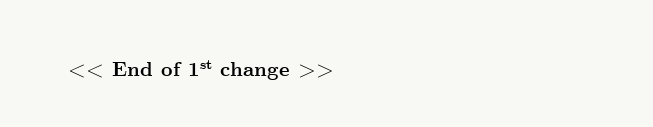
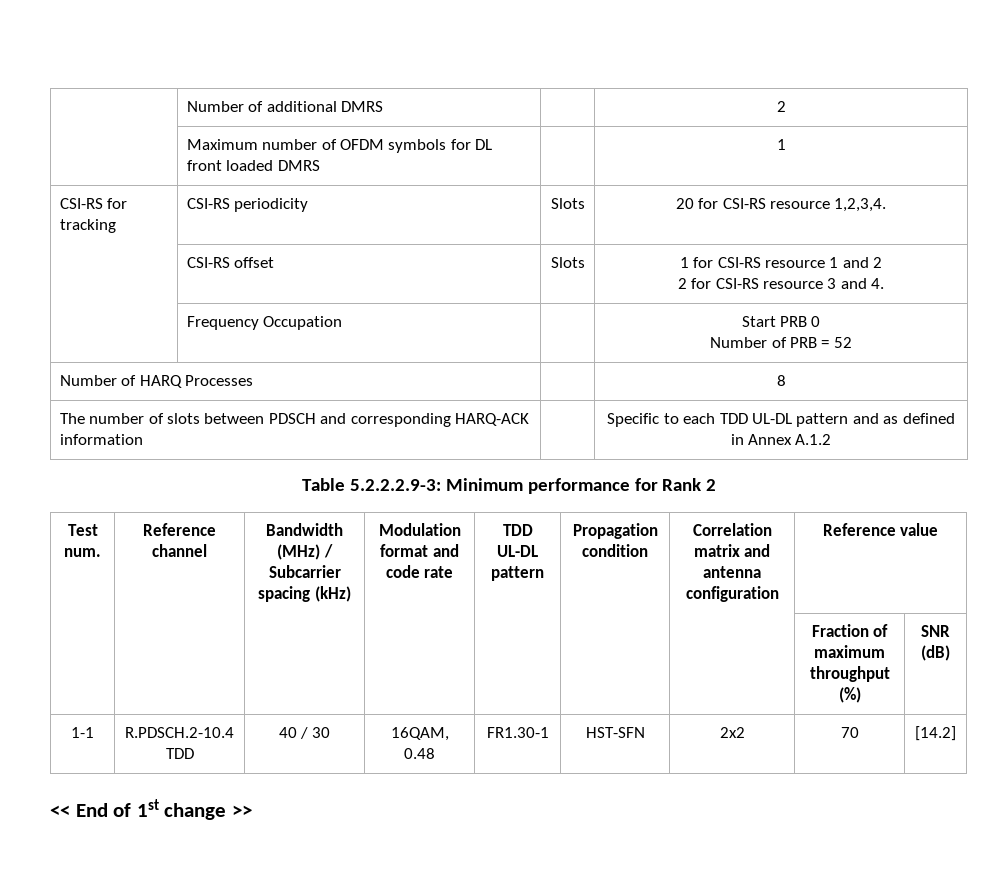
+ | Number of additional DMRS | | 2
+ | Maximum number of OFDM symbols for DL front loaded DMRS | | 1
+ CSI-RS for tracking | CSI-RS periodicity | Slots | 20 for CSI-RS resource 1,2,3,4.
+ | CSI-RS offset | Slots | 1 for CSI-RS resource 1 and 2
+ 2 for CSI-RS resource 3 and 4.
+ | Frequency Occupation | | Start PRB 0
+ Number of PRB = 52
+ Number of HARQ Processes | | 8
+ The number of slots between PDSCH and corresponding HARQ-ACK information | | Specific to each TDD UL-DL pattern and as defined in Annex A.1.2
+ Table 5.2.2.2.9-3: Minimum performance for Rank 2
+ Test num. | Reference channel | Bandwidth (MHz) / Subcarrier spacing (kHz) | Modulation format and code rate | TDD UL-DL pattern | Propagation condition | Correlation matrix and antenna configuration | Reference value
+ | | | | | | | Fraction of maximum throughput (%) | SNR (dB)
+ 1-1 | R.PDSCH.2-10.4 TDD | 40 / 30 | 16QAM, 0.48 | FR1.30-1 | HST-SFN | 2x2 | 70 | [14.2]

